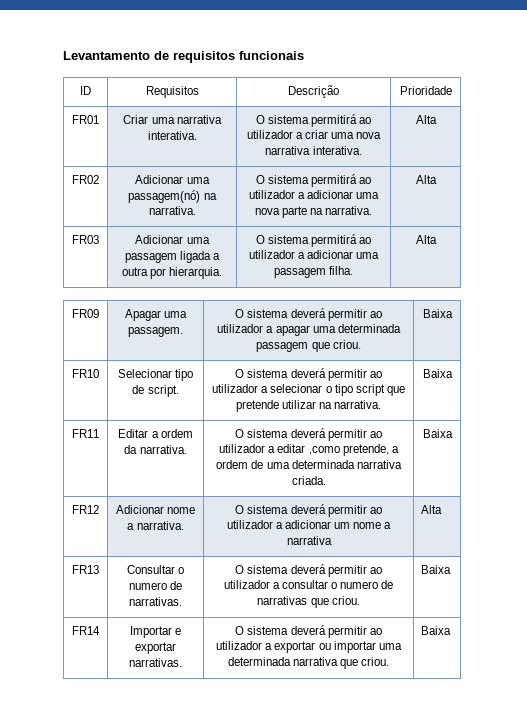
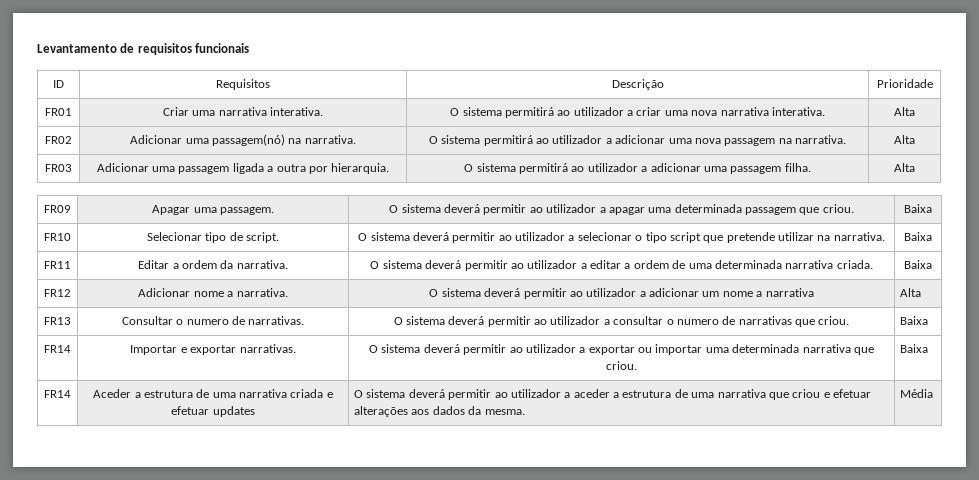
- FR02 | Adicionar uma passagem(nó) na narrativa. | O sistema permitirá ao utilizador a adicionar uma nova parte na narrativa. | Alta
+ FR02 | Adicionar uma passagem(nó) na narrativa. | O sistema permitirá ao utilizador a adicionar uma nova passagem na narrativa. | Alta
- FR11 | Editar a ordem da narrativa. | O sistema deverá permitir ao utilizador a editar ,como pretende, a ordem de uma determinada narrativa criada. | Baixa
+ FR11 | Editar a ordem da narrativa. | O sistema deverá permitir ao utilizador a editar a ordem de uma determinada narrativa criada. | Baixa
+ FR14 | Aceder a estrutura de uma narrativa criada e efetuar updates | O sistema deverá permitir ao utilizador a aceder a estrutura de uma narrativa que criou e efetuar alterações aos dados da mesma. | Média

